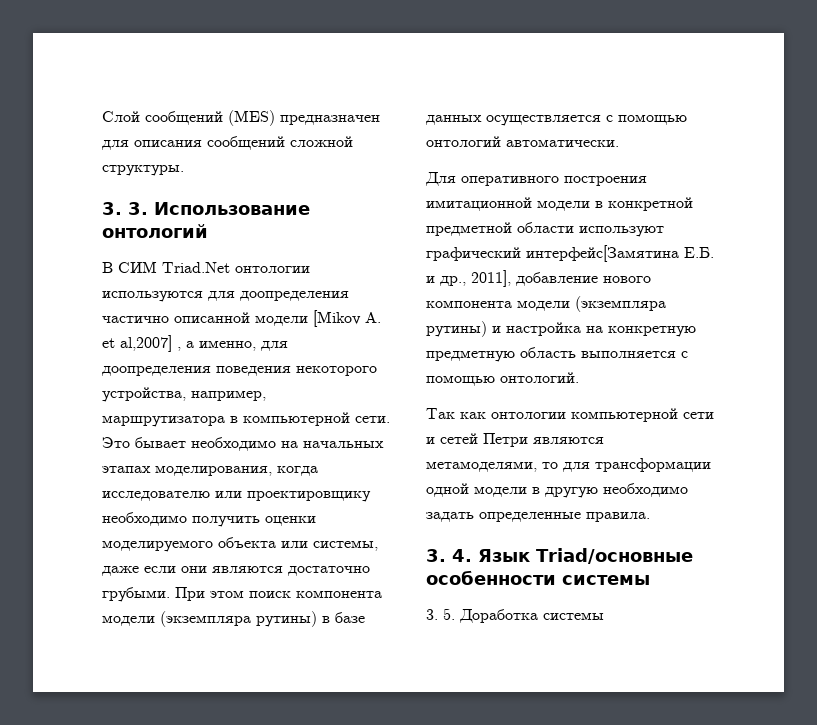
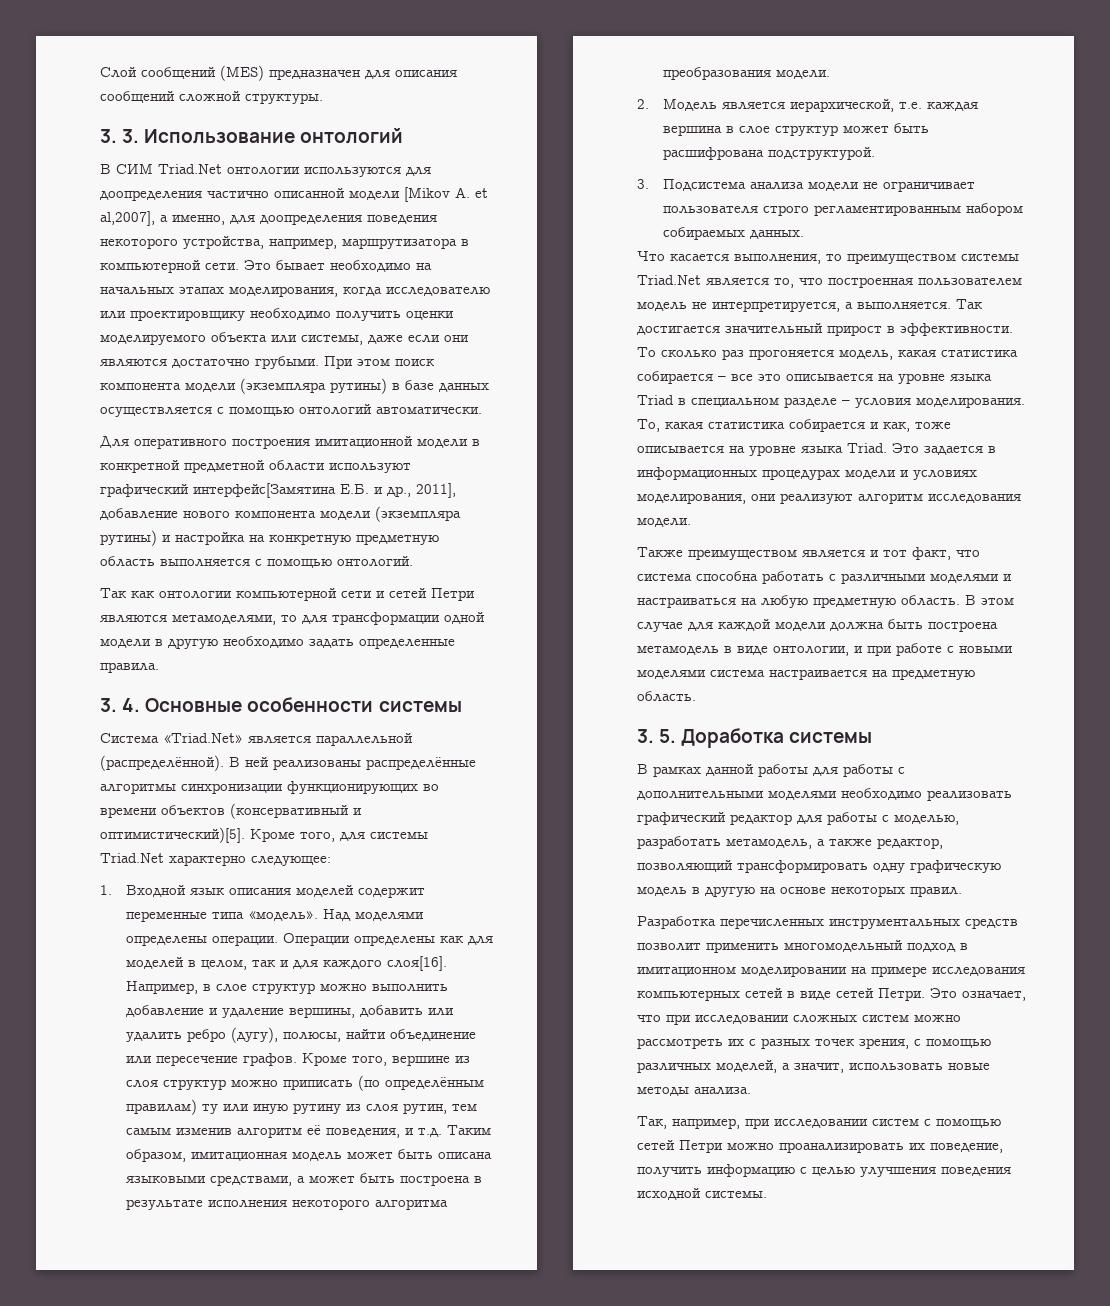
- В СИМ Triad.Net онтологии используются для доопределения частично описанной модели [Mikov A. et al,2007] , а именно, для доопределения поведения некоторого устройства, например, маршрутизатора в компьютерной сети.
+ В СИМ Triad.Net онтологии используются для доопределения частично описанной модели [Mikov A. et al,2007], а именно, для доопределения поведения некоторого устройства, например, маршрутизатора в компьютерной сети.
- 3. 4. Язык Triad/основные особенности системы
+ 3. 4. Основные особенности системы
+ Система «Triad.Net» является параллельной (распределённой). В ней реализованы распределённые алгоритмы синхронизации функционирующих во времени объектов (консервативный и оптимистический)[5]. Кроме того, для системы Triad.Net характерно следующее:
+ 1. Входной язык описания моделей содержит переменные типа «модель». Над моделями определены операции. Операции определены как для моделей в целом, так и для каждого слоя[16]. Например, в слое структур можно выполнить добавление и удаление вершины, добавить или удалить ребро (дугу), полюсы, найти объединение или пересечение графов. Кроме того, вершине из слоя структур можно приписать (по определённым правилам) ту или иную рутину из слоя рутин, тем самым изменив алгоритм её поведения, и т.д. Таким образом, имитационная модель может быть описана языковыми средствами, а может быть построена в результате исполнения некоторого алгоритма преобразования модели.
+ 2. Модель является иерархической, т.е. каждая вершина в слое структур может быть расшифрована подструктурой.
+ 3. Подсистема анализа модели не ограничивает пользователя строго регламентированным набором собираемых данных.
+ Что касается выполнения, то преимуществом системы Triad.Net является то, что построенная пользователем модель не интерпретируется, а выполняется. Так достигается значительный прирост в эффективности. То сколько раз прогоняется модель, какая статистика собирается – все это описывается на уровне языка Triad в специальном разделе – условия моделирования. То, какая статистика собирается и как, тоже описывается на уровне языка Triad. Это задается в информационных процедурах модели и условиях моделирования, они реализуют алгоритм исследования модели.
+ Также преимуществом является и тот факт, что система способна работать с различными моделями и настраиваться на любую предметную область. В этом случае для каждой модели должна быть построена метамодель в виде онтологии, и при работе с новыми моделями система настраивается на предметную область.
  3. 5. Доработка системы
+ В рамках данной работы для работы с дополнительными моделями необходимо реализовать графический редактор для работы с моделью, разработать метамодель, а также редактор, позволяющий трансформировать одну графическую модель в другую на основе некоторых правил.
+ Разработка перечисленных инструментальных средств позволит применить многомодельный подход в имитационном моделировании на примере исследования компьютерных сетей в виде сетей Петри. Это означает, что при исследовании сложных систем можно рассмотреть их с разных точек зрения, с помощью различных моделей, а значит, использовать новые методы анализа.
+ Так, например, при исследовании систем с помощью сетей Петри можно проанализировать их поведение, получить информацию с целью улучшения поведения исходной системы.

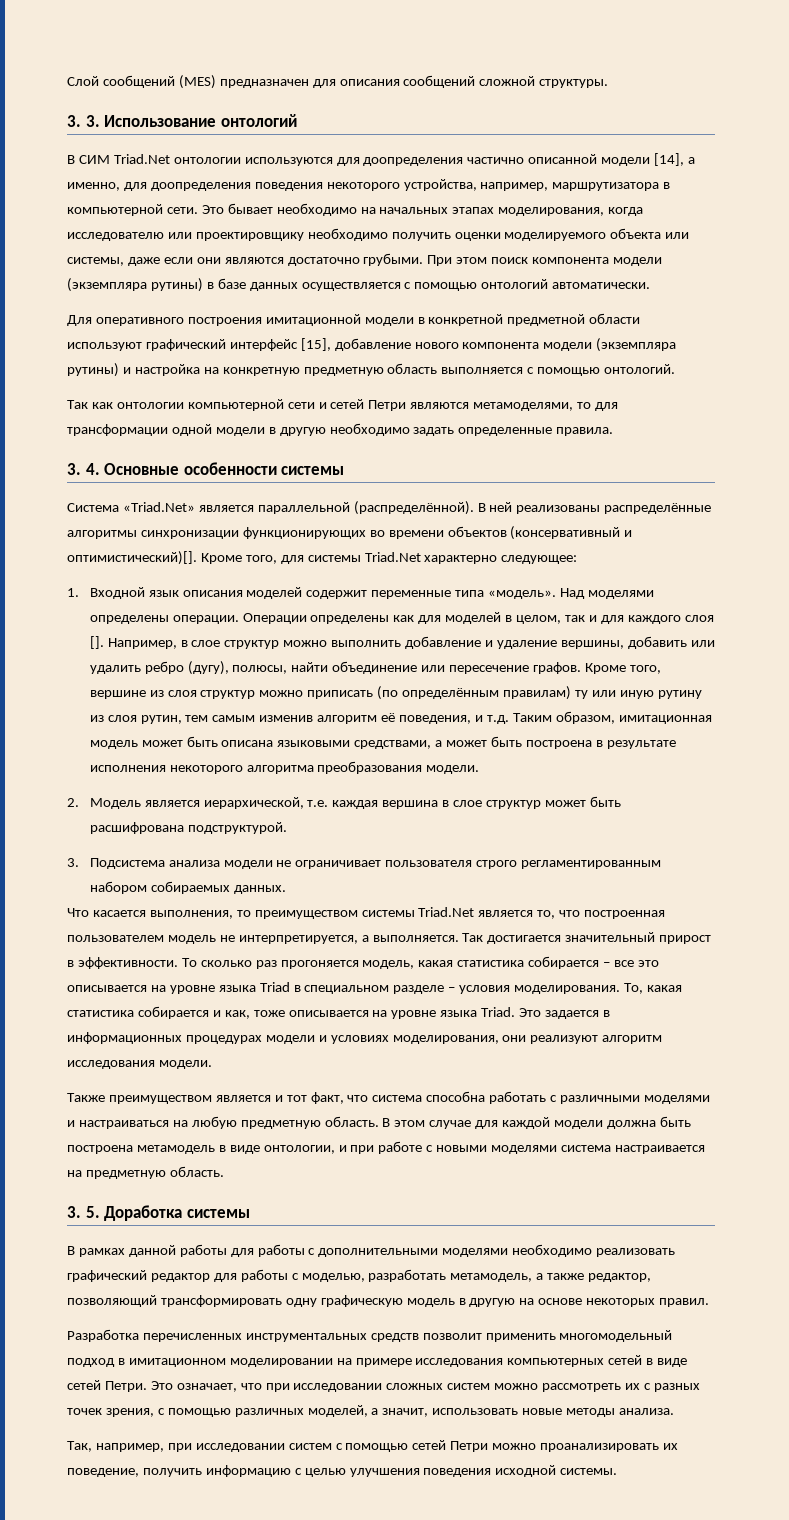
- В СИМ Triad.Net онтологии используются для доопределения частично описанной модели [Mikov A. et al,2007], а именно, для доопределения поведения некоторого устройства, например, маршрутизатора в компьютерной сети.
+ В СИМ Triad.Net онтологии используются для доопределения частично описанной модели [14], а именно, для доопределения поведения некоторого устройства, например, маршрутизатора в компьютерной сети.
- Для оперативного построения имитационной модели в конкретной предметной области используют графический интерфейс[Замятина Е.Б. и др., 2011], добавление нового компонента модели (экземпляра рутины) и настройка на конкретную предметную область выполняется с помощью онтологий.
+ Для оперативного построения имитационной модели в конкретной предметной области используют графический интерфейс [15], добавление нового компонента модели (экземпляра рутины) и настройка на конкретную предметную область выполняется с помощью онтологий.
- В ней реализованы распределённые алгоритмы синхронизации функционирующих во времени объектов (консервативный и оптимистический)[5].
+ В ней реализованы распределённые алгоритмы синхронизации функционирующих во времени объектов (консервативный и оптимистический)[].
- Операции определены как для моделей в целом, так и для каждого слоя[16].
+ Операции определены как для моделей в целом, так и для каждого слоя [].

